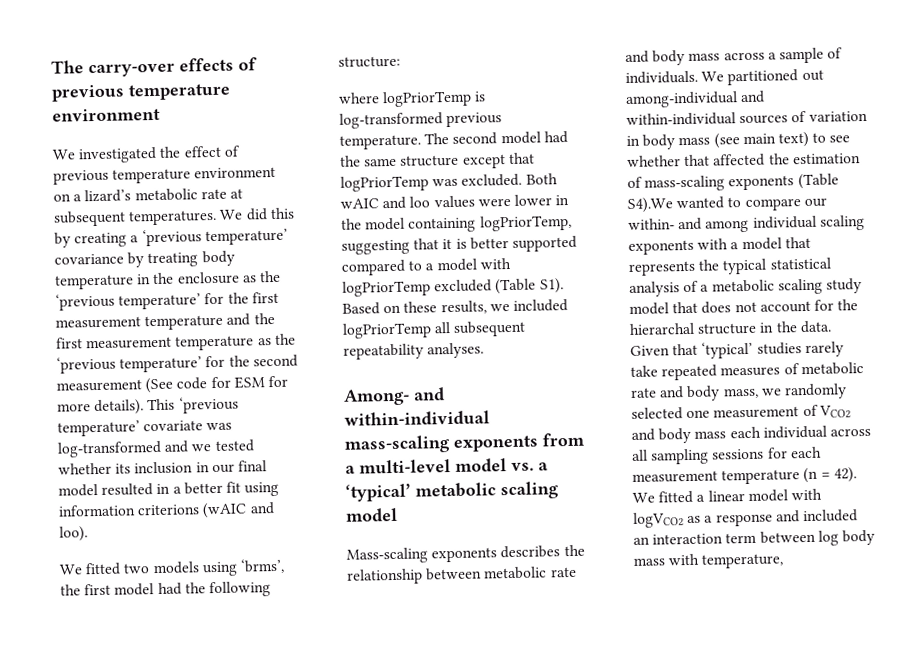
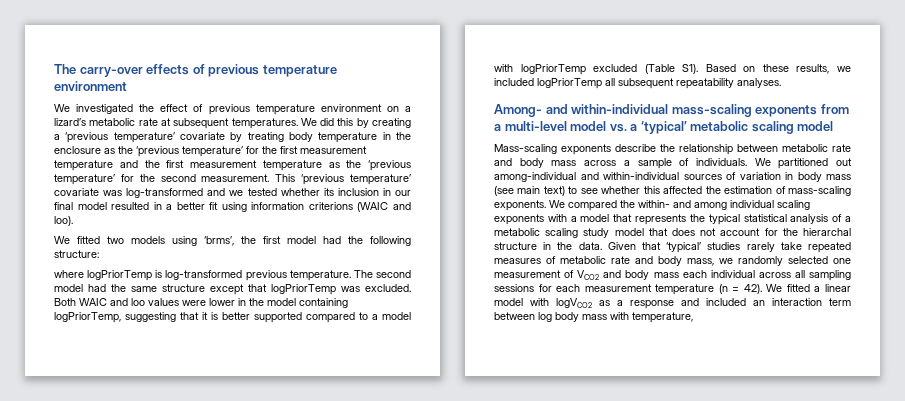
- We did this by creating a ‘previous temperature’ covariance by treating body temperature in the enclosure as the ‘previous temperature’ for the first measurement temperature and the first measurement temperature as the ‘previous temperature’ for the second measurement (See code for ESM for more details).
+ We did this by creating a ‘previous temperature’ covariate by treating body temperature in the enclosure as the ‘previous temperature’ for the first measurement temperature and the first measurement temperature as the ‘previous temperature’ for the second measurement.
- This ‘previous temperature’ covariate was log-transformed and we tested whether its inclusion in our final model resulted in a better fit using information criterions (wAIC and loo).
+ This ‘previous temperature’ covariate was log-transformed and we tested whether its inclusion in our final model resulted in a better fit using information criterions (WAIC and loo).
- Both wAIC and loo values were lower in the model containing logPriorTemp, suggesting that it is better supported compared to a model with logPriorTemp excluded (Table S1). Based on these results, we included logPriorTemp all subsequent repeatability analyses.
+ Both WAIC and loo values were lower in the model containing logPriorTemp, suggesting that it is better supported compared to a model with logPriorTemp excluded (Table S1). Based on these results, we included logPriorTemp all subsequent repeatability analyses.
- Mass-scaling exponents describes the relationship between metabolic rate and body mass across a sample of individuals.
+ Mass-scaling exponents describe the relationship between metabolic rate and body mass across a sample of individuals.
- We partitioned out among-individual and within-individual sources of variation in body mass (see main text) to see whether that affected the estimation of mass-scaling exponents (Table S4).We wanted to compare our within- and among individual scaling exponents with a model that represents the typical statistical analysis of a metabolic scaling study model that does not account for the hierarchal structure in the data.
+ We partitioned out among-individual and within-individual sources of variation in body mass (see main text) to see whether this affected the estimation of mass-scaling exponents. We compared the within- and among individual scaling exponents with a model that represents the typical statistical analysis of a metabolic scaling study model that does not account for the hierarchal structure in the data.

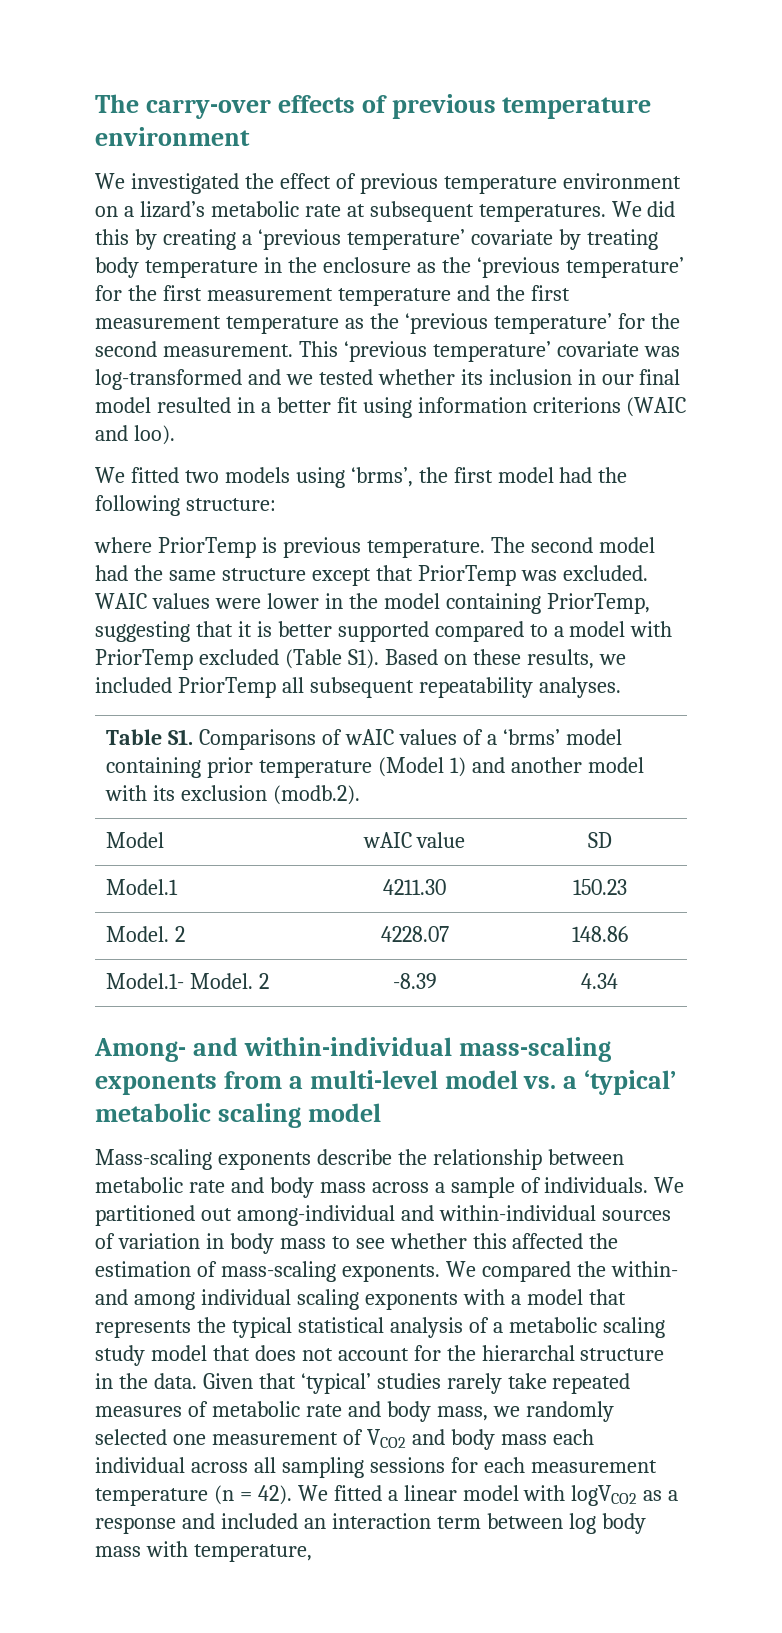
- where logPriorTemp is log-transformed previous temperature.
+ where PriorTemp is previous temperature.
- The second model had the same structure except that logPriorTemp was excluded.
+ The second model had the same structure except that PriorTemp was excluded.
- Both WAIC and loo values were lower in the model containing logPriorTemp, suggesting that it is better supported compared to a model with logPriorTemp excluded (Table S1). Based on these results, we included logPriorTemp all subsequent repeatability analyses.
+ WAIC values were lower in the model containing PriorTemp, suggesting that it is better supported compared to a model with PriorTemp excluded (Table S1). Based on these results, we included PriorTemp all subsequent repeatability analyses.
+ Table S1. Comparisons of wAIC values of a ‘brms’ model containing prior temperature (Model 1) and another model with its exclusion (modb.2).
+ Model | wAIC value | SD
+ Model.1 | 4211.30 | 150.23
+ Model. 2 | 4228.07 | 148.86
+ Model.1- Model. 2 | -8.39 | 4.34
- We partitioned out among-individual and within-individual sources of variation in body mass (see main text) to see whether this affected the estimation of mass-scaling exponents.
+ We partitioned out among-individual and within-individual sources of variation in body mass to see whether this affected the estimation of mass-scaling exponents.

